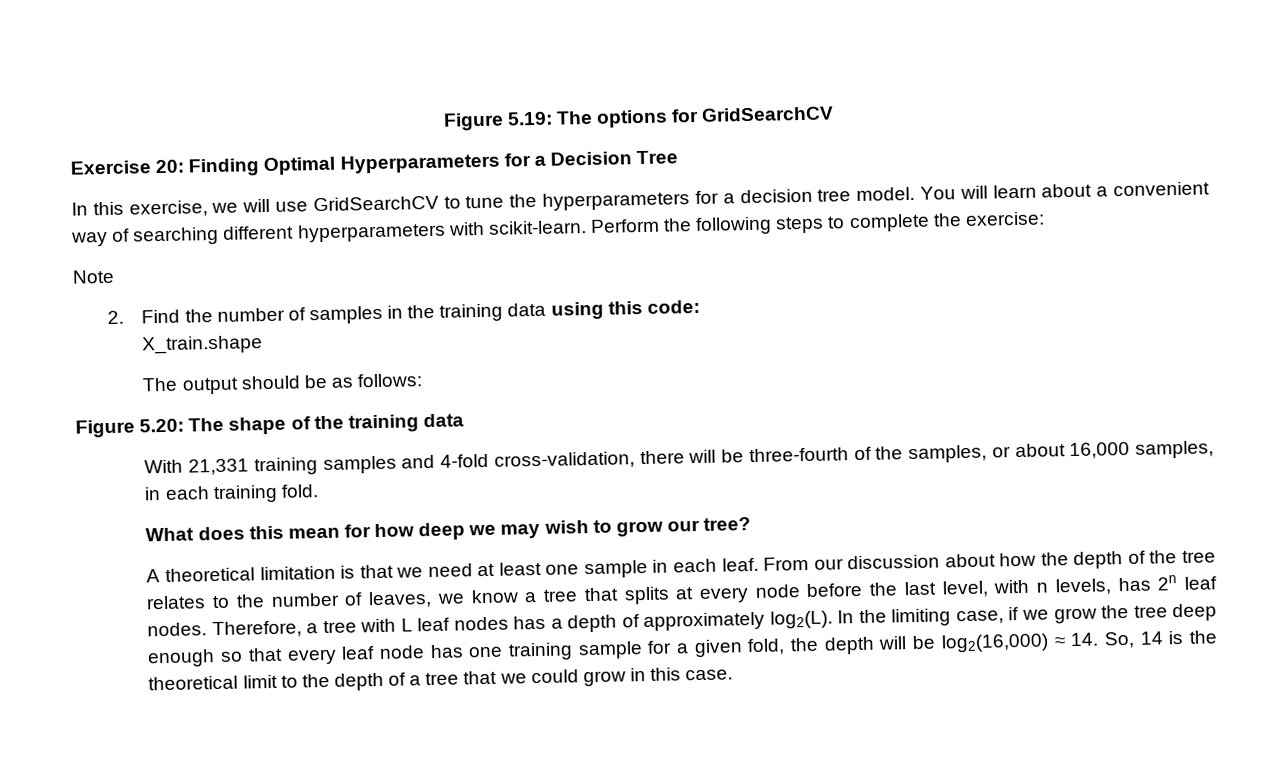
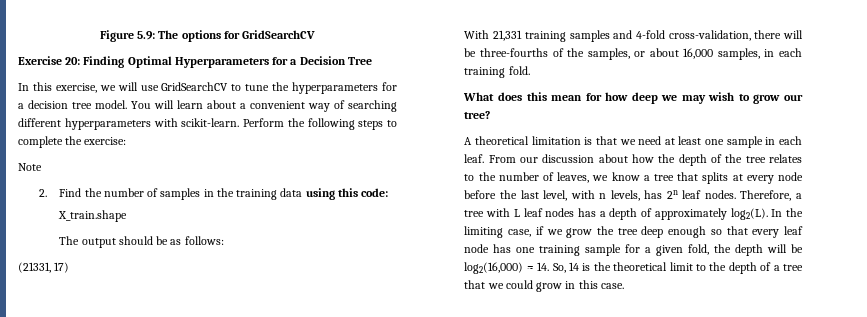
- Figure 5.19: The options for GridSearchCV
+ Figure 5.9: The options for GridSearchCV
- Figure 5.20: The shape of the training data
+ (21331, 17)
- With 21,331 training samples and 4-fold cross-validation, there will be three-fourth of the samples, or about 16,000 samples, in each training fold.
+ With 21,331 training samples and 4-fold cross-validation, there will be three-fourths of the samples, or about 16,000 samples, in each training fold.

